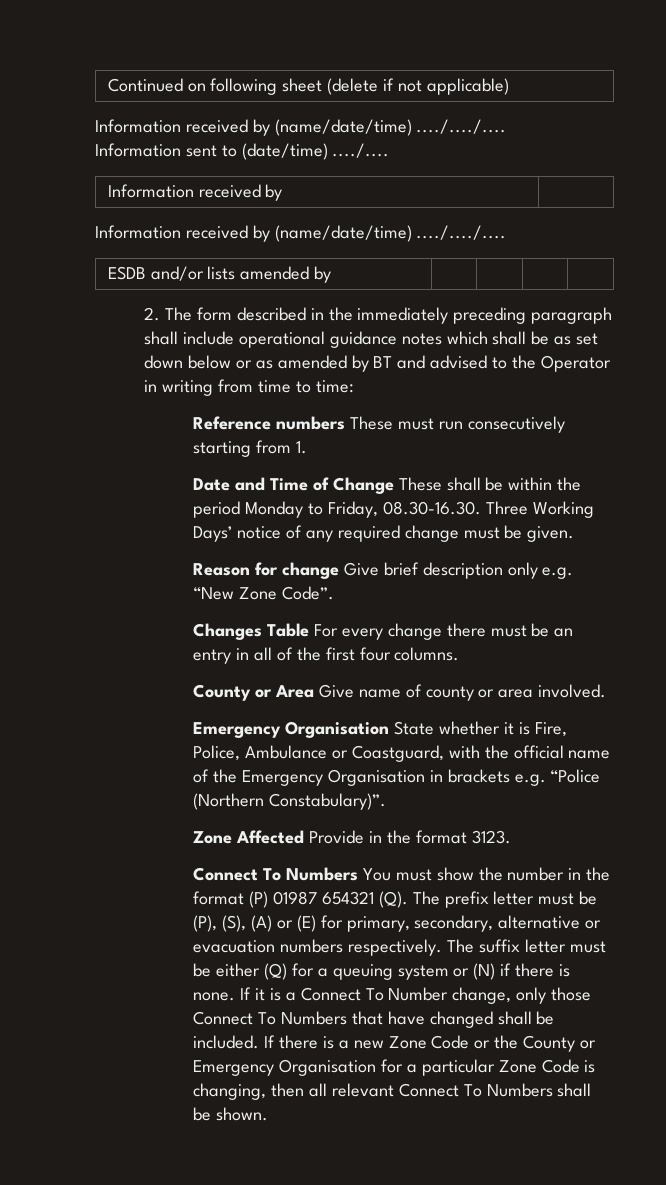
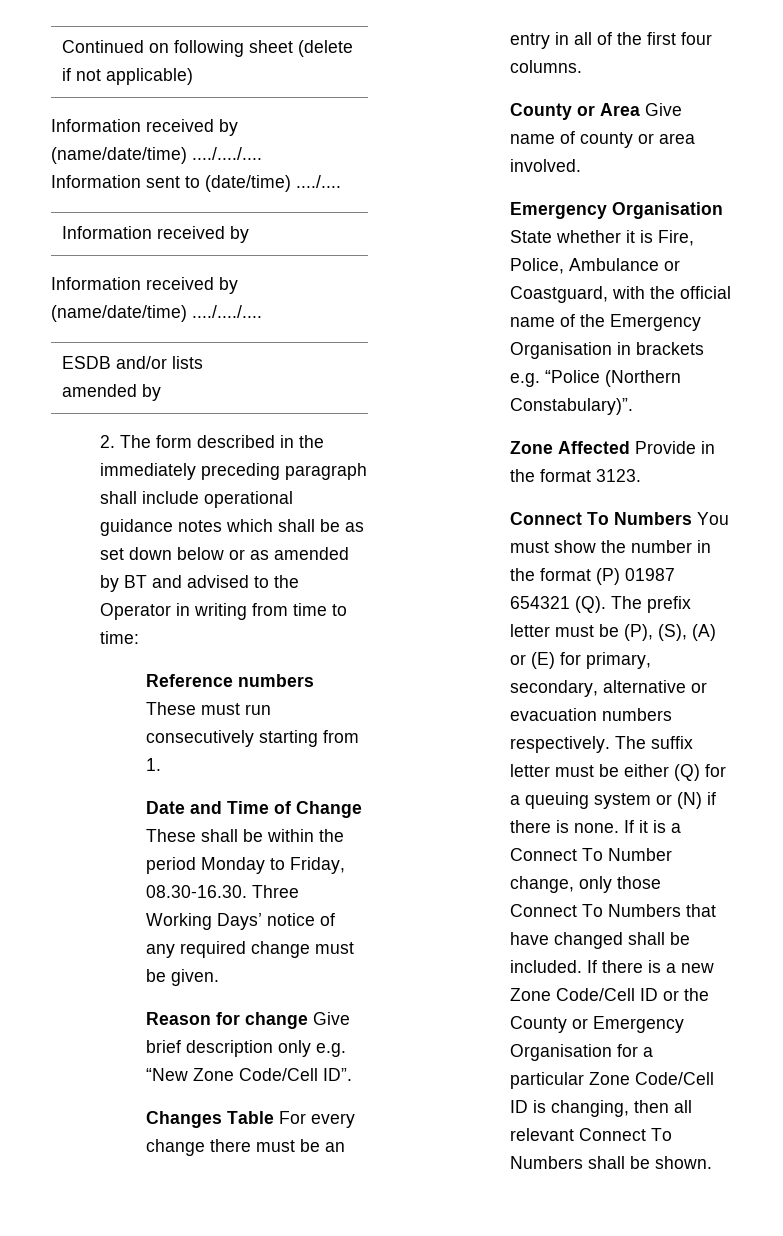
- Reason for change Give brief description only e.g. “New Zone Code”.
+ Reason for change Give brief description only e.g. “New Zone Code/Cell ID”.
- If there is a new Zone Code or the County or Emergency Organisation for a particular Zone Code is changing, then all relevant Connect To Numbers shall be shown.
+ If there is a new Zone Code/Cell ID or the County or Emergency Organisation for a particular Zone Code/Cell ID is changing, then all relevant Connect To Numbers shall be shown.

